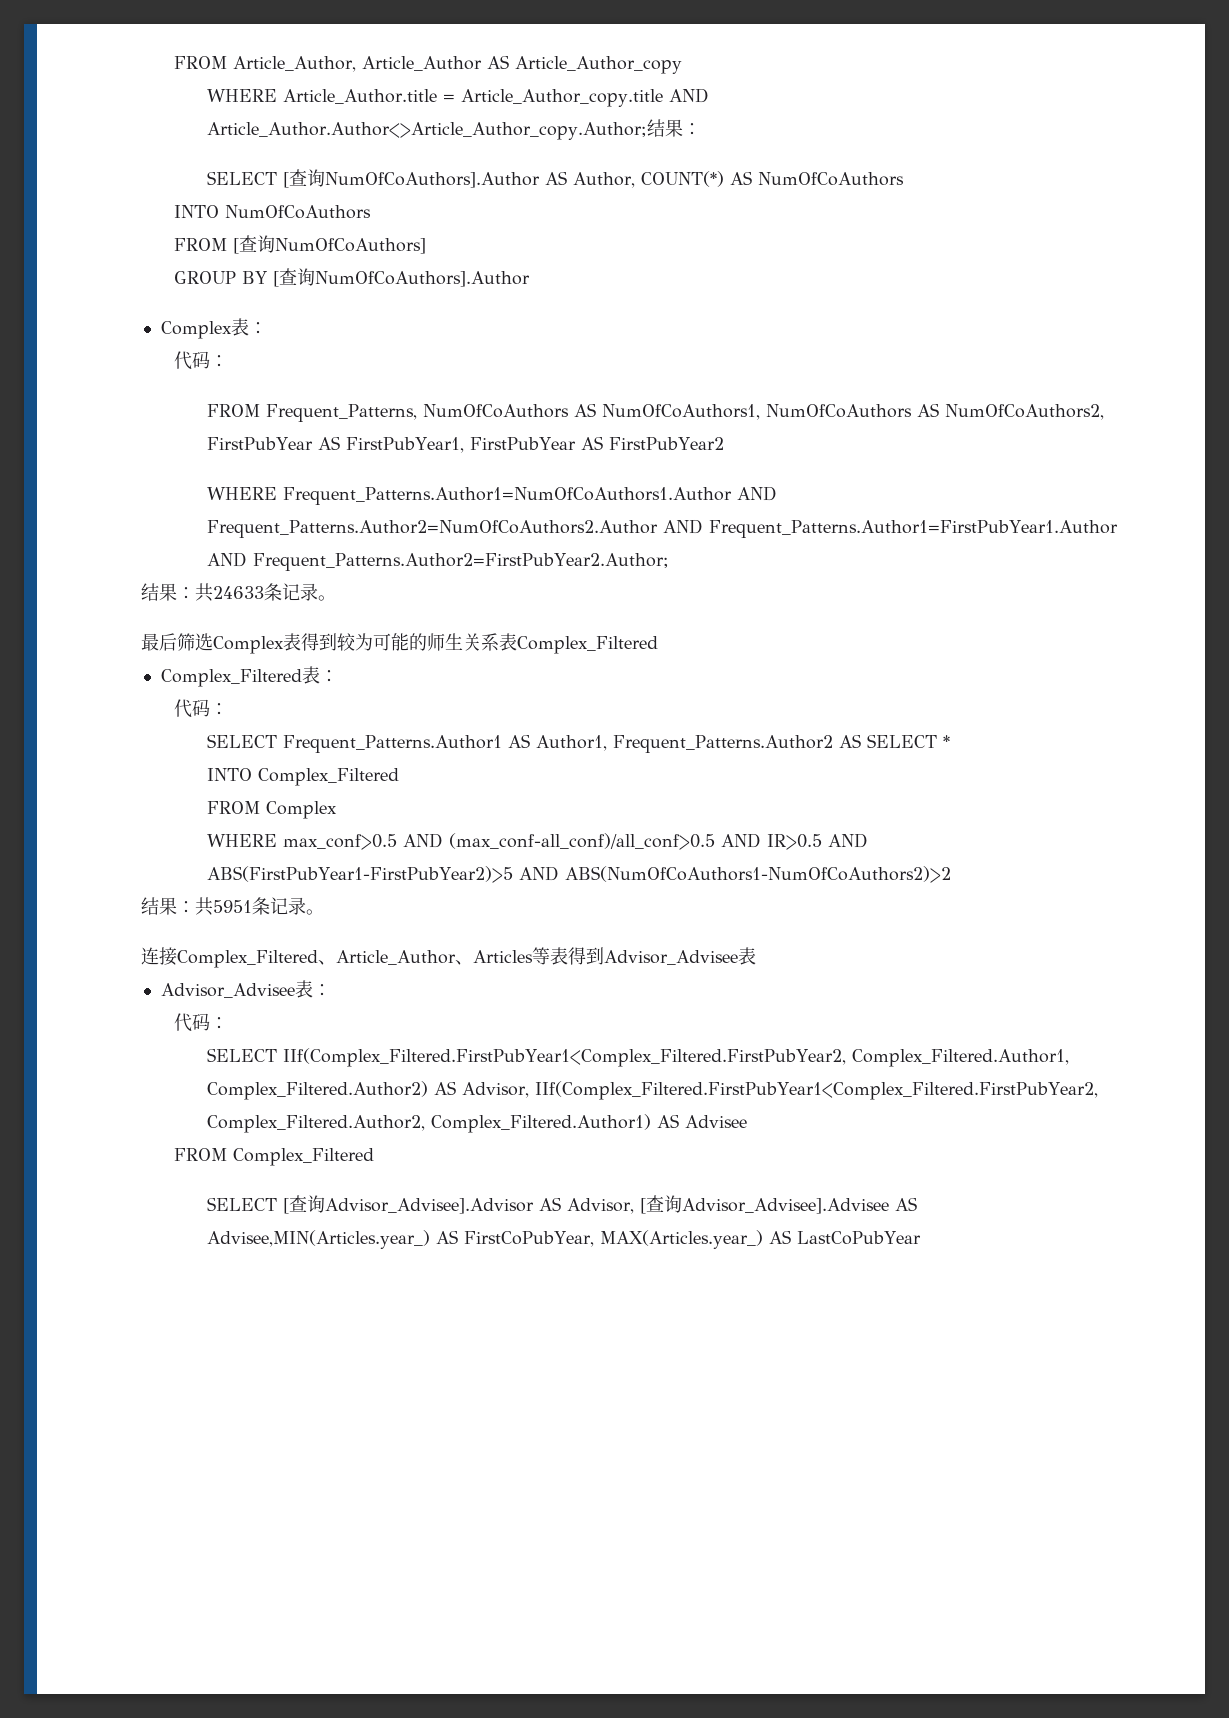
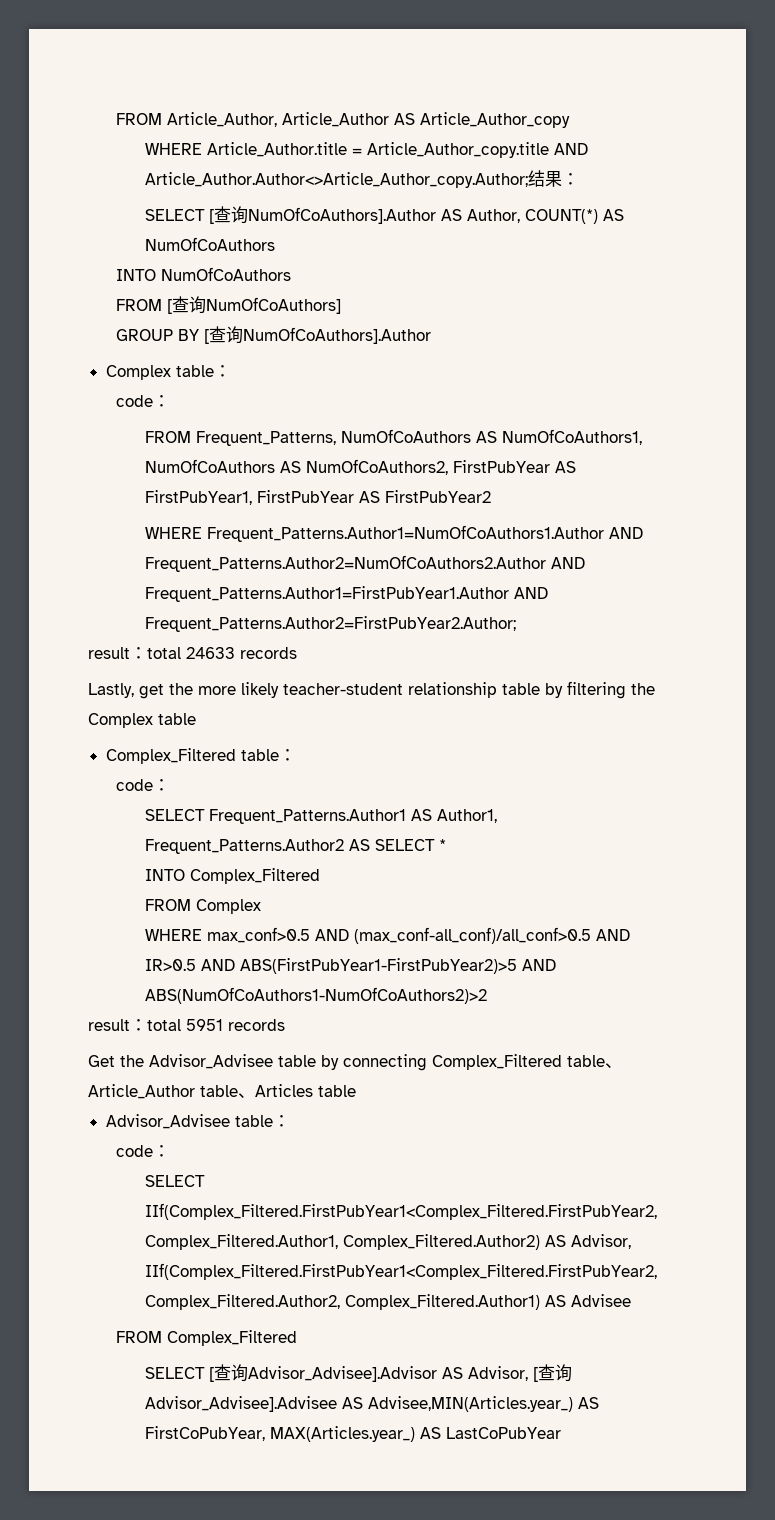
- Complex表：
- 代码：
+ Complex table：
+ code：
- 结果：共24633条记录。
- 最后筛选Complex表得到较为可能的师生关系表Complex_Filtered
- Complex_Filtered表：
- 代码：
+ result：total 24633 records
+ Lastly, get the more likely teacher-student relationship table by filtering the Complex table
+ Complex_Filtered table：
+ code：
- 结果：共5951条记录。
- 连接Complex_Filtered、Article_Author、Articles等表得到Advisor_Advisee表
- Advisor_Advisee表：
- 代码：
+ result：total 5951 records
+ Get the Advisor_Advisee table by connecting Complex_Filtered table、Article_Author table、Articles table
+ Advisor_Advisee table：
+ code：

